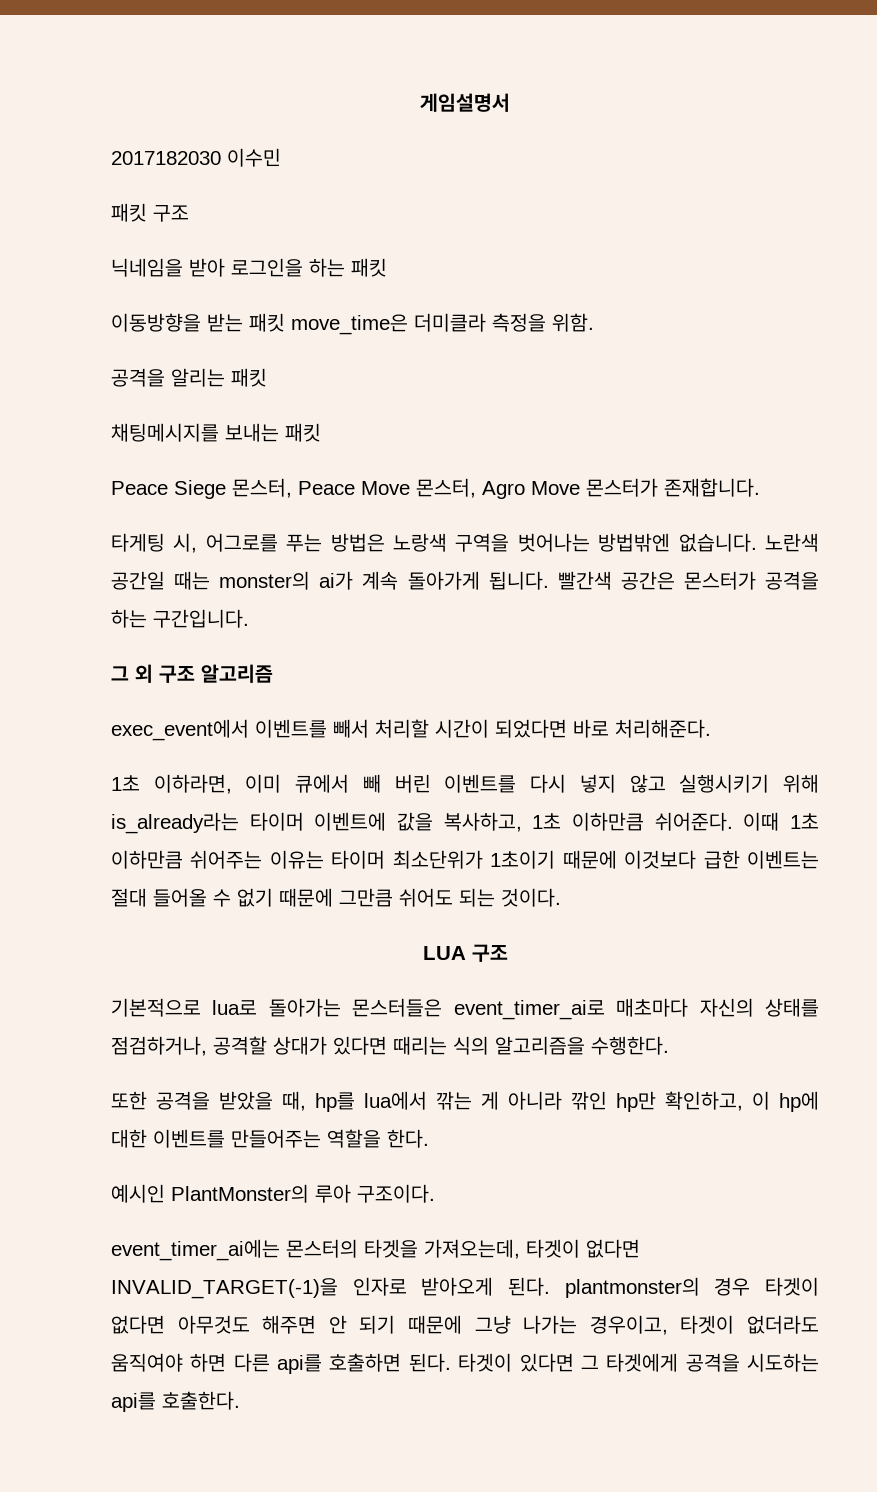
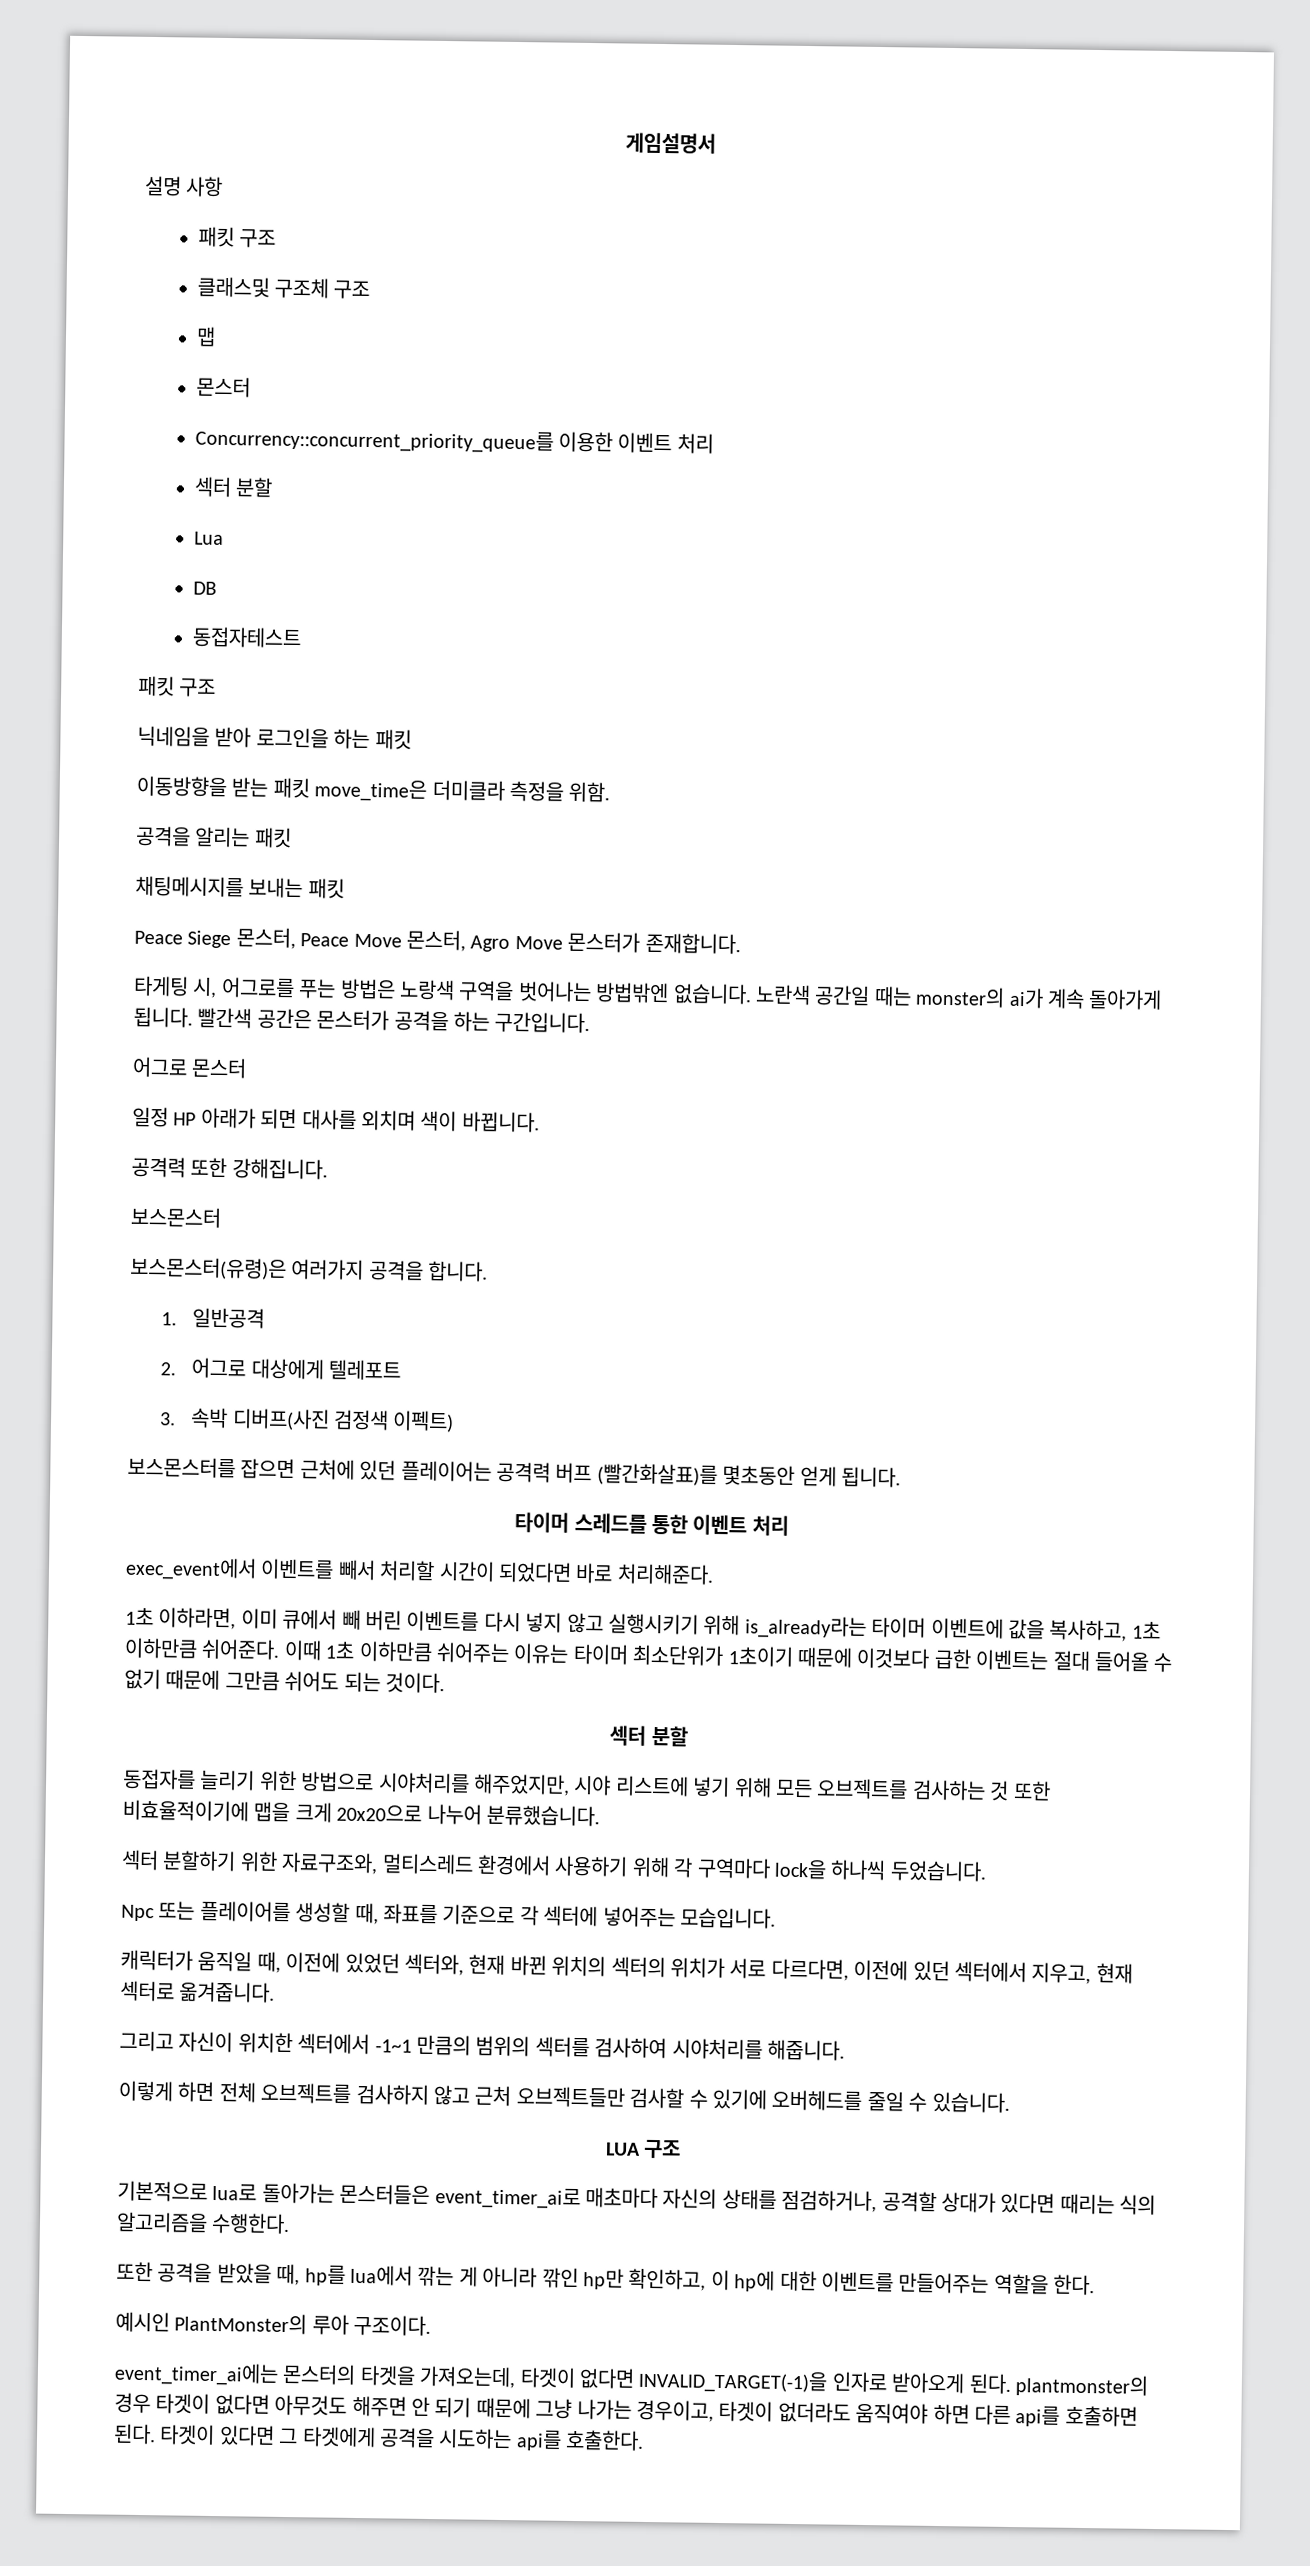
- 2017182030 이수민
+ 설명 사항
+ 패킷 구조
+ 클래스및 구조체 구조
+ 맵
+ 몬스터
+ Concurrency::concurrent_priority_queue를 이용한 이벤트 처리
+ 섹터 분할
+ Lua
+ DB
+ 동접자테스트
- 그 외 구조 알고리즘
+ 어그로 몬스터
+ 일정 HP 아래가 되면 대사를 외치며 색이 바뀝니다.
+ 공격력 또한 강해집니다.
+ 보스몬스터
+ 보스몬스터(유령)은 여러가지 공격을 합니다.
+ 1. 일반공격
+ 2. 어그로 대상에게 텔레포트
+ 3. 속박 디버프(사진 검정색 이펙트)
+ 보스몬스터를 잡으면 근처에 있던 플레이어는 공격력 버프 (빨간화살표)를 몇초동안 얻게 됩니다.
+ 타이머 스레드를 통한 이벤트 처리
  이때 1초 이하만큼 쉬어주는 이유는 타이머 최소단위가 1초이기 때문에 이것보다 급한 이벤트는 절대 들어올 수 없기 때문에 그만큼 쉬어도 되는 것이다.
+ 섹터 분할
+ 동접자를 늘리기 위한 방법으로 시야처리를 해주었지만, 시야 리스트에 넣기 위해 모든 오브젝트를 검사하는 것 또한 비효율적이기에 맵을 크게 20x20으로 나누어 분류했습니다.
+ 섹터 분할하기 위한 자료구조와, 멀티스레드 환경에서 사용하기 위해 각 구역마다 lock을 하나씩 두었습니다.
+ Npc 또는 플레이어를 생성할 때, 좌표를 기준으로 각 섹터에 넣어주는 모습입니다.
+ 캐릭터가 움직일 때, 이전에 있었던 섹터와, 현재 바뀐 위치의 섹터의 위치가 서로 다르다면, 이전에 있던 섹터에서 지우고, 현재 섹터로 옮겨줍니다.
+ 그리고 자신이 위치한 섹터에서 -1~1 만큼의 범위의 섹터를 검사하여 시야처리를 해줍니다.
+ 이렇게 하면 전체 오브젝트를 검사하지 않고 근처 오브젝트들만 검사할 수 있기에 오버헤드를 줄일 수 있습니다.

